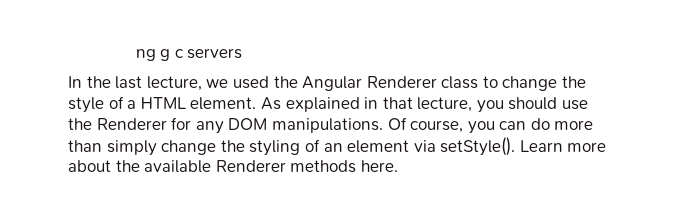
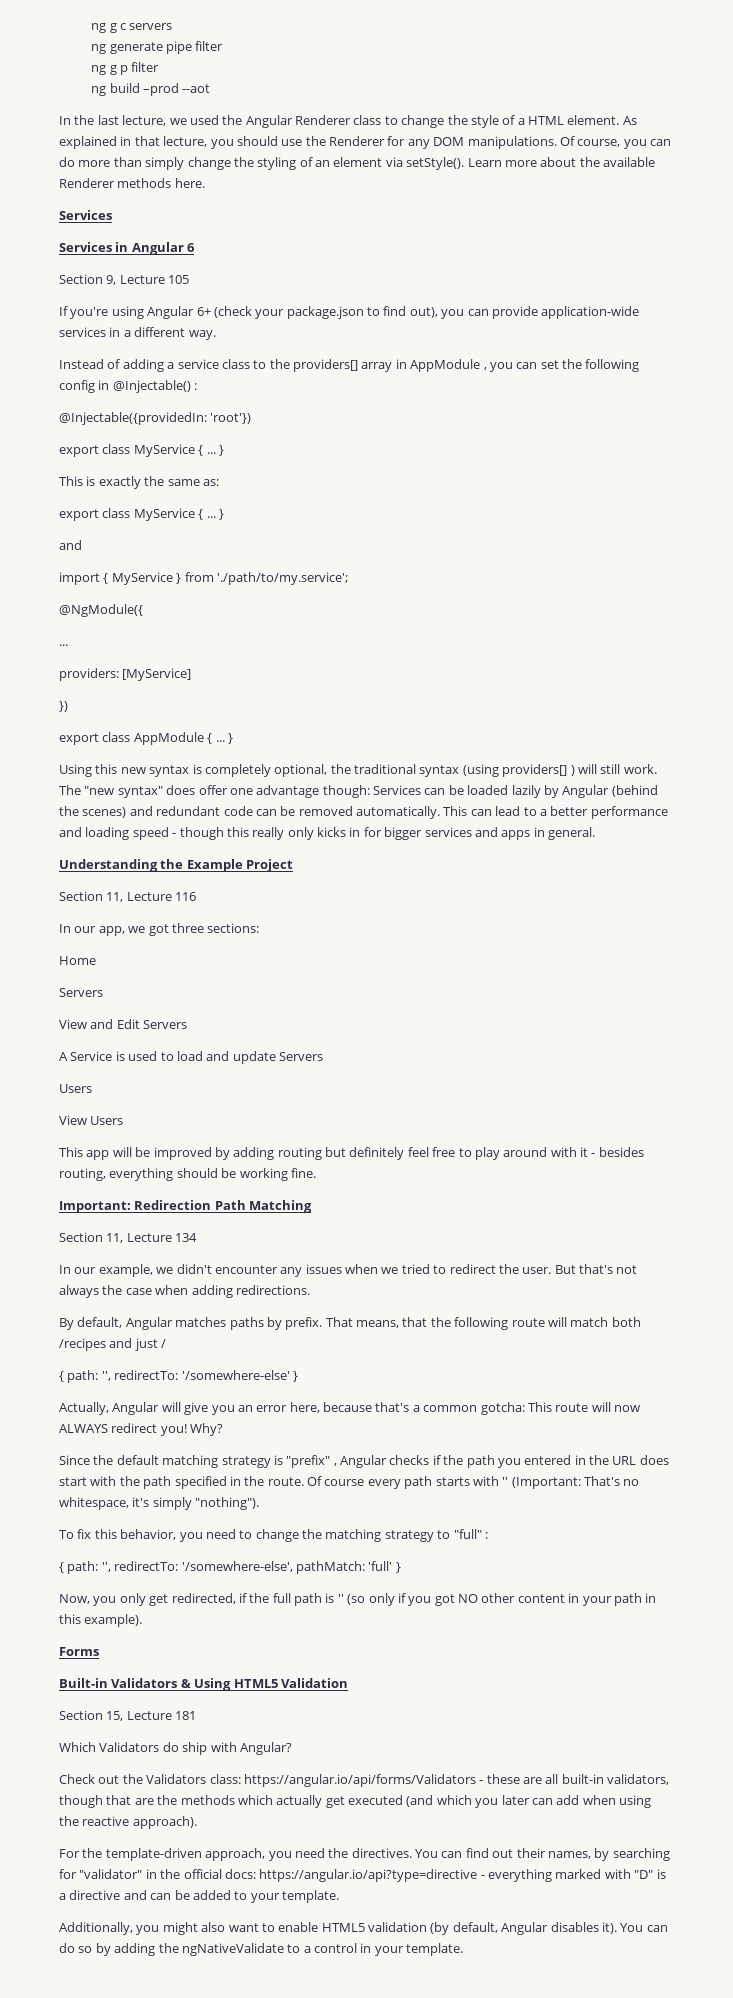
+ ng generate pipe filter
+ ng g p filter
+ ng build –prod --aot
  Learn more about the available Renderer methods here.
+ Services
+ Services in Angular 6
+ Section 9, Lecture 105
+ If you're using Angular 6+ (check your package.json to find out), you can provide application-wide services in a different way.
+ Instead of adding a service class to the providers[] array in AppModule , you can set the following config in @Injectable() :
+ @Injectable({providedIn: 'root'})
+ export class MyService { ... }
+ This is exactly the same as:
+ export class MyService { ... }
+ and
+ import { MyService } from './path/to/my.service';
+ @NgModule({
+ ...
+ providers: [MyService]
+ })
+ export class AppModule { ... }
+ Using this new syntax is completely optional, the traditional syntax (using providers[] ) will still work. The "new syntax" does offer one advantage though: Services can be loaded lazily by Angular (behind the scenes) and redundant code can be removed automatically. This can lead to a better performance and loading speed - though this really only kicks in for bigger services and apps in general.
+ Understanding the Example Project
+ Section 11, Lecture 116
+ In our app, we got three sections:
+ Home
+ Servers
+ View and Edit Servers
+ A Service is used to load and update Servers
+ Users
+ View Users
+ This app will be improved by adding routing but definitely feel free to play around with it - besides routing, everything should be working fine.
+ Important: Redirection Path Matching
+ Section 11, Lecture 134
+ In our example, we didn't encounter any issues when we tried to redirect the user. But that's not always the case when adding redirections.
+ By default, Angular matches paths by prefix. That means, that the following route will match both /recipes and just /
+ { path: '', redirectTo: '/somewhere-else' }
+ Actually, Angular will give you an error here, because that's a common gotcha: This route will now ALWAYS redirect you! Why?
+ Since the default matching strategy is "prefix" , Angular checks if the path you entered in the URL does start with the path specified in the route. Of course every path starts with '' (Important: That's no whitespace, it's simply "nothing").
+ To fix this behavior, you need to change the matching strategy to "full" :
+ { path: '', redirectTo: '/somewhere-else', pathMatch: 'full' }
+ Now, you only get redirected, if the full path is '' (so only if you got NO other content in your path in this example).
+ Forms
+ Built-in Validators & Using HTML5 Validation
+ Section 15, Lecture 181
+ Which Validators do ship with Angular?
+ Check out the Validators class: https://angular.io/api/forms/Validators - these are all built-in validators, though that are the methods which actually get executed (and which you later can add when using the reactive approach).
+ For the template-driven approach, you need the directives. You can find out their names, by searching for "validator" in the official docs: https://angular.io/api?type=directive - everything marked with "D" is a directive and can be added to your template.
+ Additionally, you might also want to enable HTML5 validation (by default, Angular disables it). You can do so by adding the ngNativeValidate to a control in your template.

